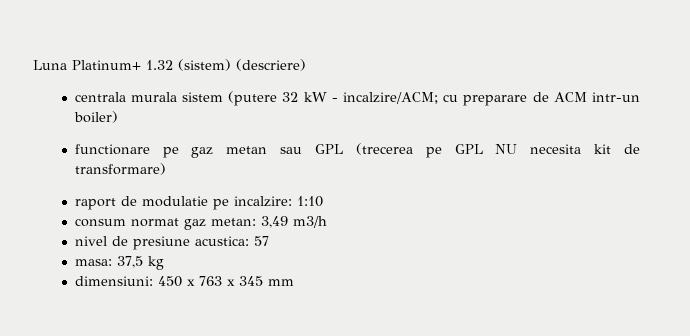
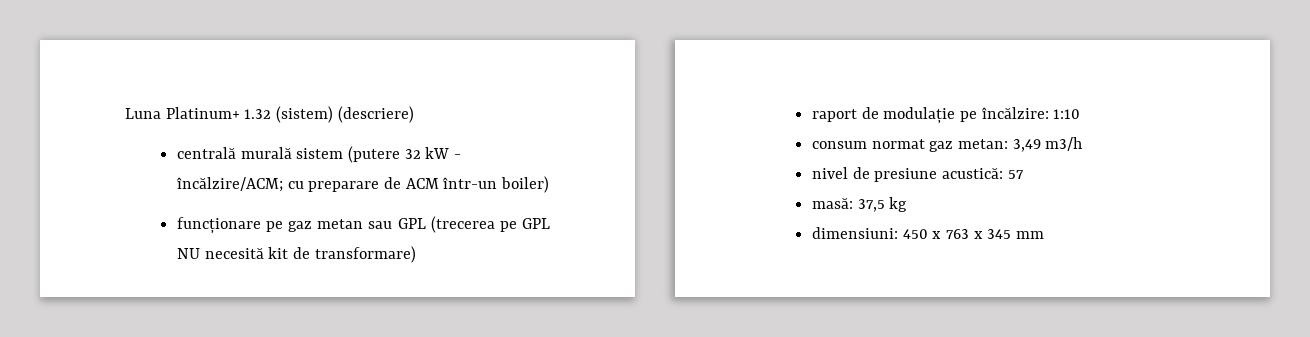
- centrala murala sistem (putere 32 kW - incalzire/ACM; cu preparare de ACM intr-un boiler)
+ centrală murală sistem (putere 32 kW - încălzire/ACM; cu preparare de ACM într-un boiler)
- functionare pe gaz metan sau GPL (trecerea pe GPL NU necesita kit de transformare)
+ funcționare pe gaz metan sau GPL (trecerea pe GPL NU necesită kit de transformare)
- raport de modulatie pe incalzire: 1:10
+ raport de modulație pe încălzire: 1:10
- nivel de presiune acustica: 57
+ nivel de presiune acustică: 57
- masa: 37,5 kg
+ masă: 37,5 kg

